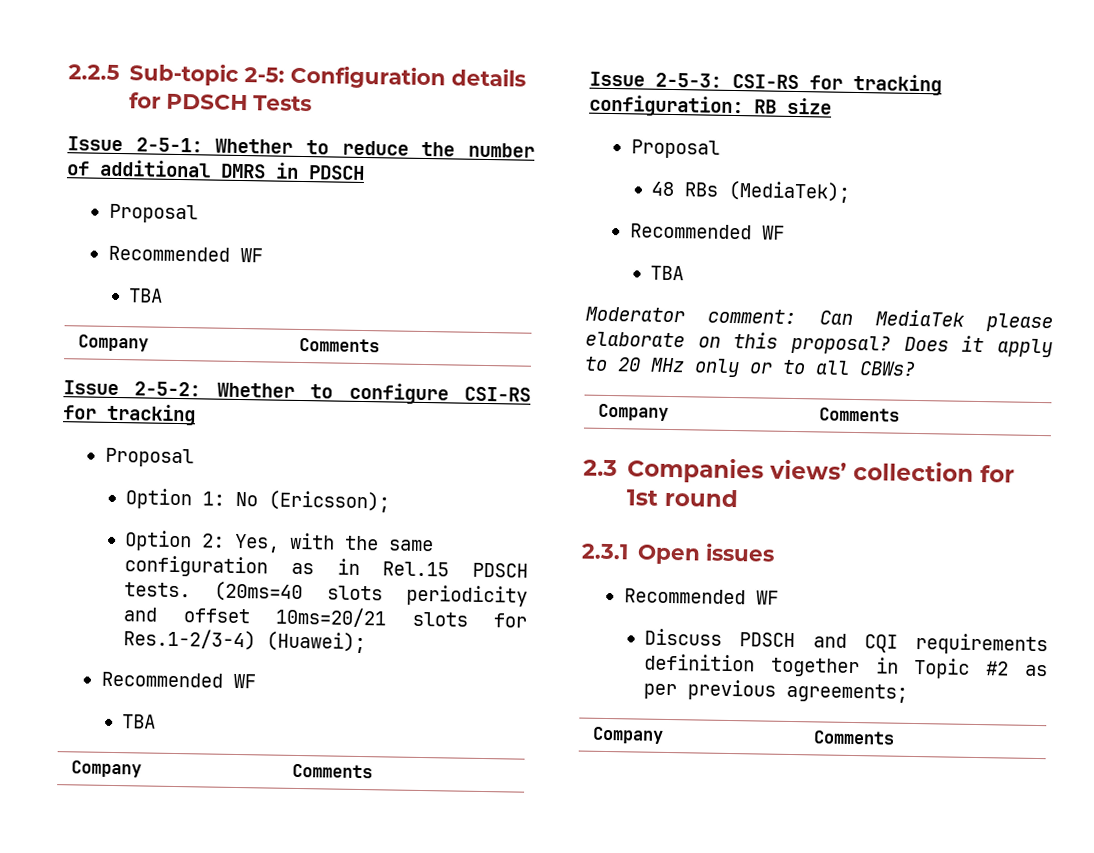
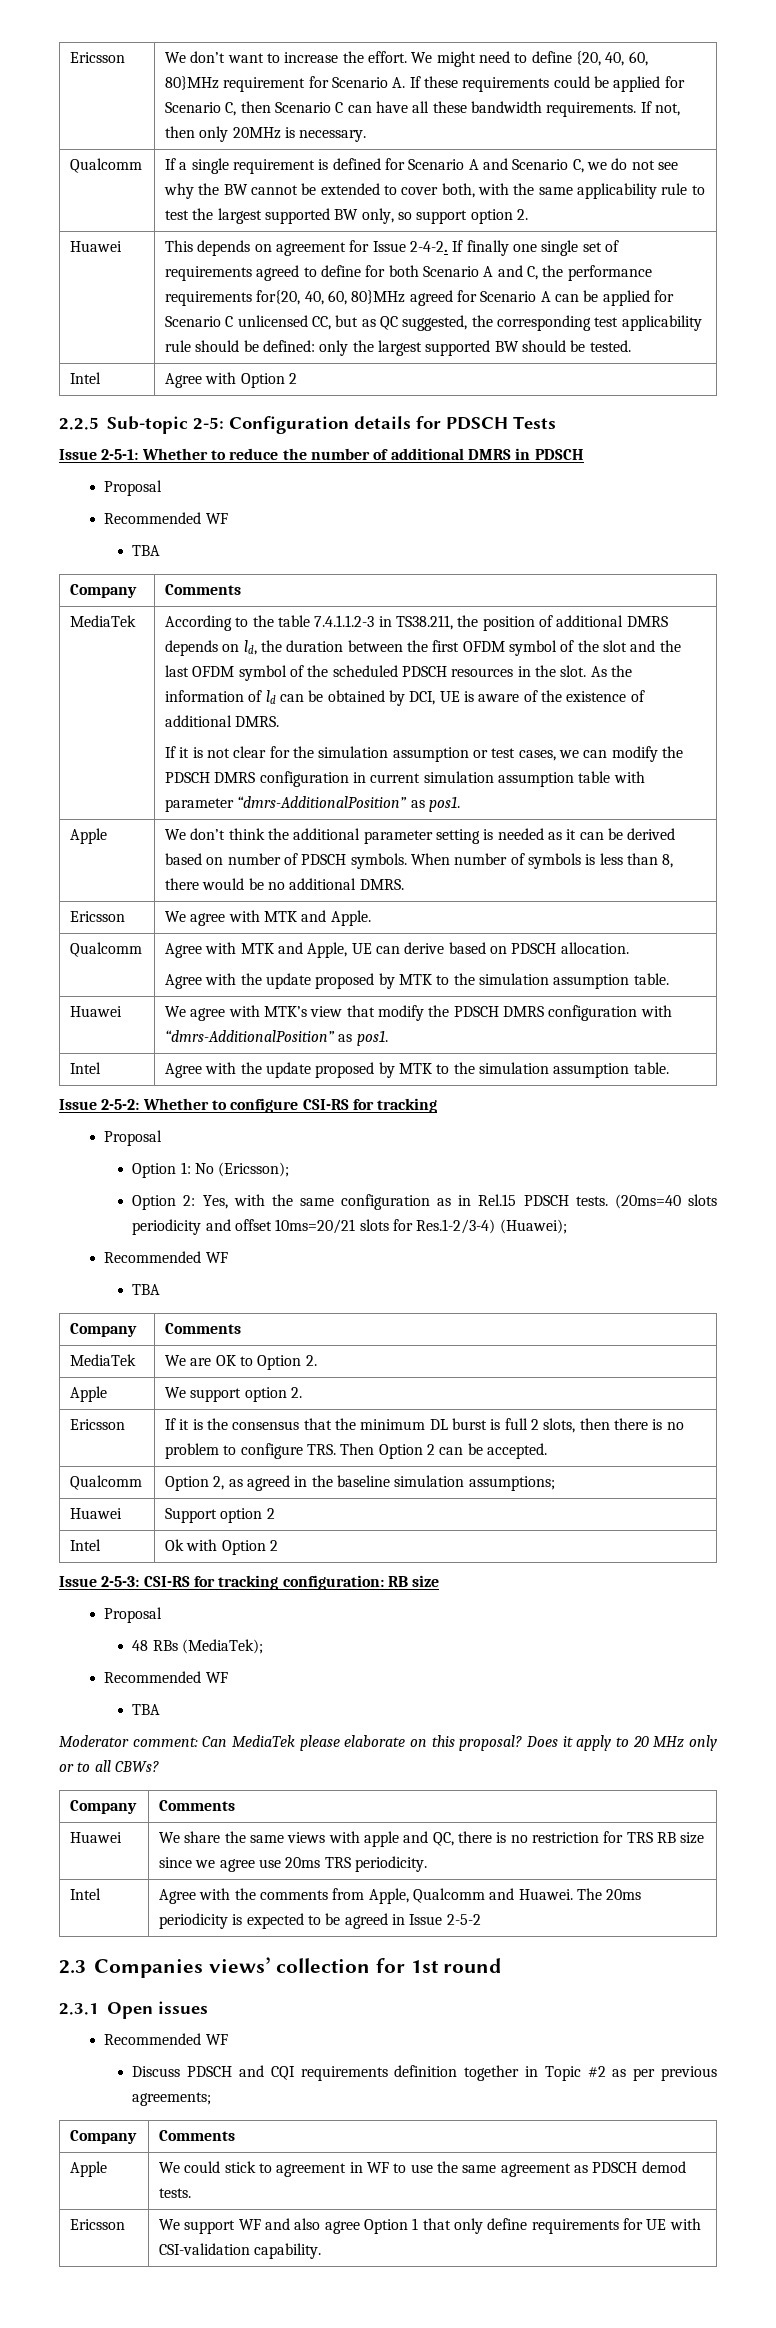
+ Ericsson | We don’t want to increase the effort. We might need to define {20, 40, 60, 80}MHz requirement for Scenario A. If these requirements could be applied for Scenario C, then Scenario C can have all these bandwidth requirements. If not, then only 20MHz is necessary.
+ Qualcomm | If a single requirement is defined for Scenario A and Scenario C, we do not see why the BW cannot be extended to cover both, with the same applicability rule to test the largest supported BW only, so support option 2.
+ Huawei | This depends on agreement for Issue 2-4-2. If finally one single set of requirements agreed to define for both Scenario A and C, the performance requirements for{20, 40, 60, 80}MHz agreed for Scenario A can be applied for Scenario C unlicensed CC, but as QC suggested, the corresponding test applicability rule should be defined: only the largest supported BW should be tested.
+ Intel | Agree with Option 2
+ MediaTek | According to the table 7.4.1.1.2-3 in TS38.211, the position of additional DMRS depends on ld, the duration between the first OFDM symbol of the slot and the last OFDM symbol of the scheduled PDSCH resources in the slot. As the information of ld can be obtained by DCI, UE is aware of the existence of additional DMRS.
+ If it is not clear for the simulation assumption or test cases, we can modify the PDSCH DMRS configuration in current simulation assumption table with parameter “dmrs-AdditionalPosition” as pos1.
+ Apple | We don’t think the additional parameter setting is needed as it can be derived based on number of PDSCH symbols. When number of symbols is less than 8, there would be no additional DMRS.
+ Ericsson | We agree with MTK and Apple.
+ Qualcomm | Agree with MTK and Apple, UE can derive based on PDSCH allocation.
+ Agree with the update proposed by MTK to the simulation assumption table.
+ Huawei | We agree with MTK’s view that modify the PDSCH DMRS configuration with “dmrs-AdditionalPosition” as pos1.
+ Intel | Agree with the update proposed by MTK to the simulation assumption table.
+ MediaTek | We are OK to Option 2.
+ Apple | We support option 2.
+ Ericsson | If it is the consensus that the minimum DL burst is full 2 slots, then there is no problem to configure TRS. Then Option 2 can be accepted.
+ Qualcomm | Option 2, as agreed in the baseline simulation assumptions;
+ Huawei | Support option 2
+ Intel | Ok with Option 2
+ Huawei | We share the same views with apple and QC, there is no restriction for TRS RB size since we agree use 20ms TRS periodicity.
+ Intel | Agree with the comments from Apple, Qualcomm and Huawei. The 20ms periodicity is expected to be agreed in Issue 2-5-2
+ Apple | We could stick to agreement in WF to use the same agreement as PDSCH demod tests.
+ Ericsson | We support WF and also agree Option 1 that only define requirements for UE with CSI-validation capability.

